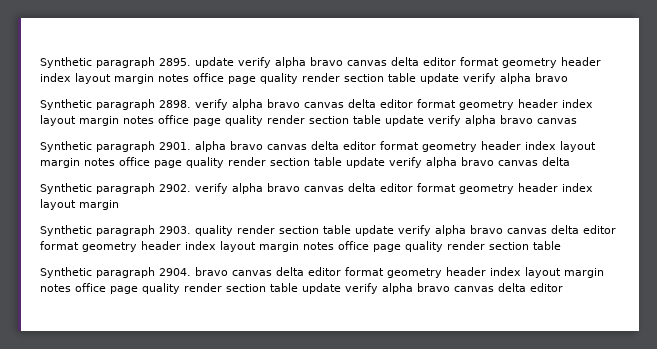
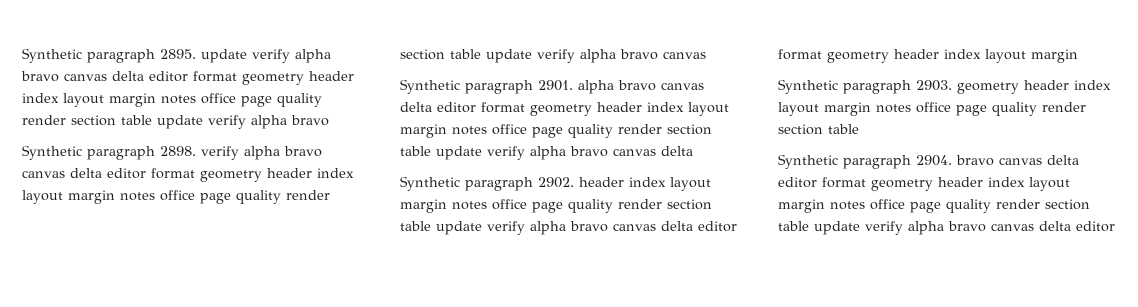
- Synthetic paragraph 2902. verify alpha bravo canvas delta editor format geometry header index layout margin
+ Synthetic paragraph 2902. header index layout margin notes office page quality render section table update verify alpha bravo canvas delta editor format geometry header index layout margin
- Synthetic paragraph 2903. quality render section table update verify alpha bravo canvas delta editor format geometry header index layout margin notes office page quality render section table
+ Synthetic paragraph 2903. geometry header index layout margin notes office page quality render section table

